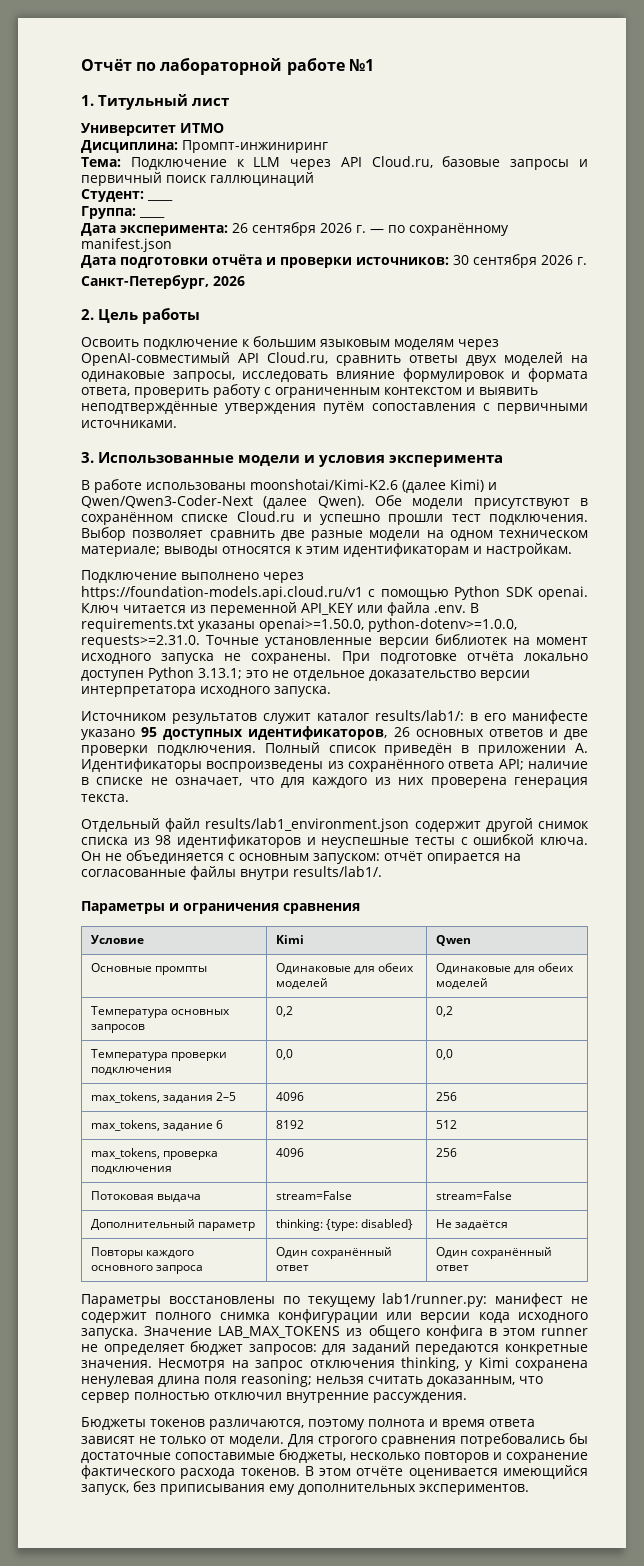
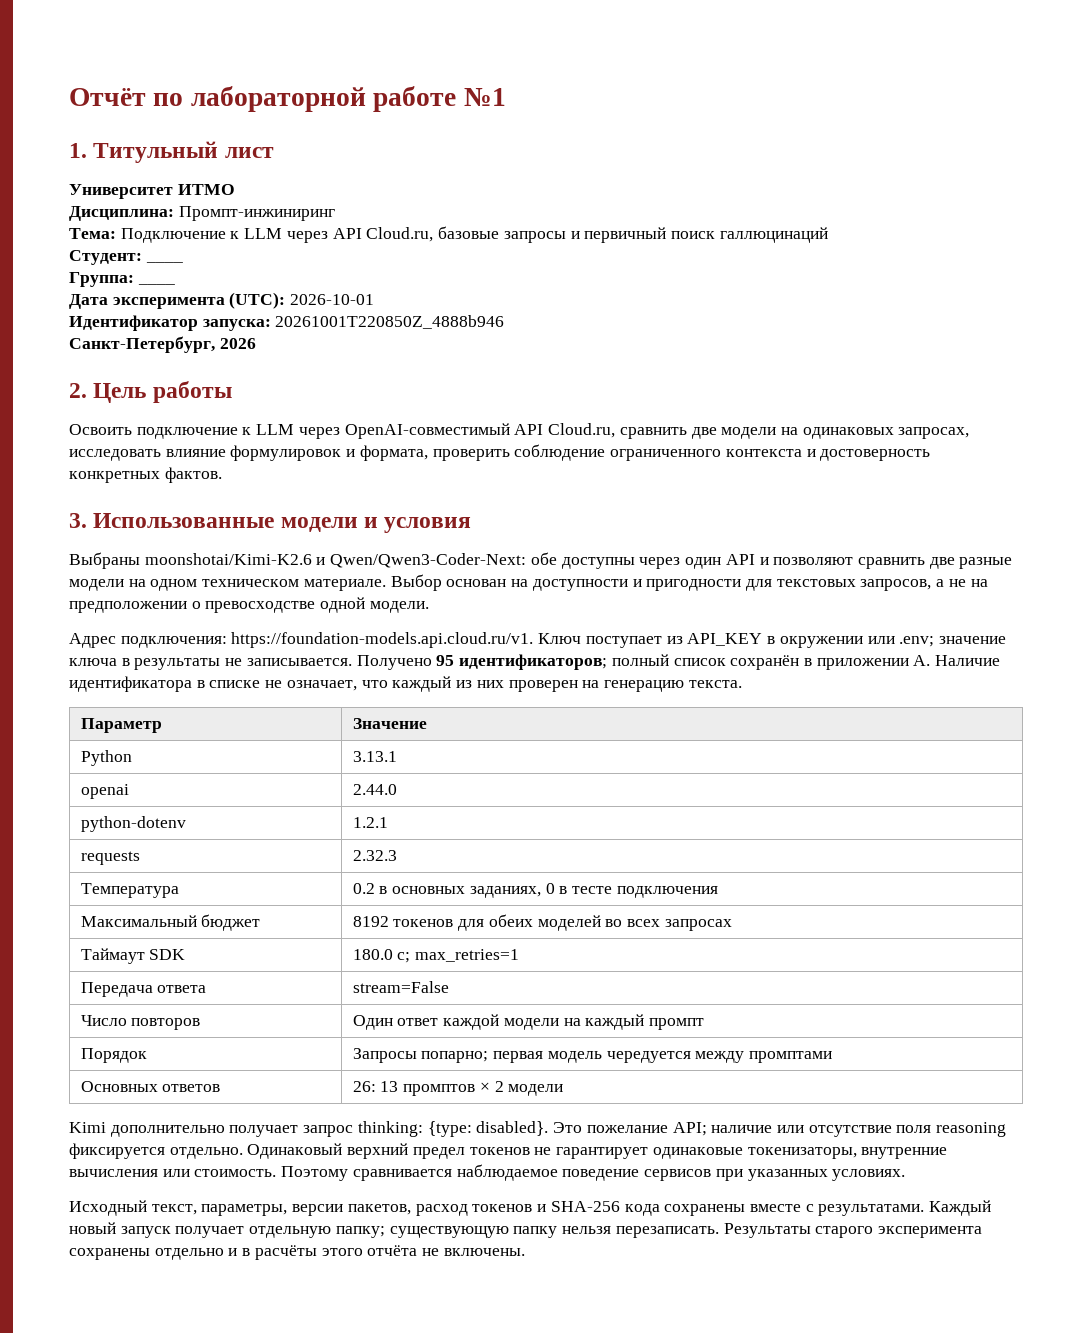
- Дата эксперимента: 26 сентября 2026 г. — по сохранённому manifest.json
- Дата подготовки отчёта и проверки источников: 30 сентября 2026 г.
+ Дата эксперимента (UTC): 2026-10-01
+ Идентификатор запуска: 20261001T220850Z_4888b946
- Освоить подключение к большим языковым моделям через OpenAI-совместимый API Cloud.ru, сравнить ответы двух моделей на одинаковые запросы, исследовать влияние формулировок и формата ответа, проверить работу с ограниченным контекстом и выявить неподтверждённые утверждения путём сопоставления с первичными источниками.
+ Освоить подключение к LLM через OpenAI-совместимый API Cloud.ru, сравнить две модели на одинаковых запросах, исследовать влияние формулировок и формата, проверить соблюдение ограниченного контекста и достоверность конкретных фактов.
- 3. Использованные модели и условия эксперимента
- В работе использованы moonshotai/Kimi-K2.6 (далее Kimi) и Qwen/Qwen3-Coder-Next (далее Qwen). Обе модели присутствуют в сохранённом списке Cloud.ru и успешно прошли тест подключения. Выбор позволяет сравнить две разные модели на одном техническом материале; выводы относятся к этим идентификаторам и настройкам.
- Подключение выполнено через https://foundation-models.api.cloud.ru/v1 с помощью Python SDK openai. Ключ читается из переменной API_KEY или файла .env. В requirements.txt указаны openai>=1.50.0, python-dotenv>=1.0.0, requests>=2.31.0. Точные установленные версии библиотек на момент исходного запуска не сохранены. При подготовке отчёта локально доступен Python 3.13.1; это не отдельное доказательство версии интерпретатора исходного запуска.
- Источником результатов служит каталог results/lab1/: в его манифесте указано 95 доступных идентификаторов, 26 основных ответов и две проверки подключения. Полный список приведён в приложении А. Идентификаторы воспроизведены из сохранённого ответа API; наличие в списке не означает, что для каждого из них проверена генерация текста.
- Отдельный файл results/lab1_environment.json содержит другой снимок списка из 98 идентификаторов и неуспешные тесты с ошибкой ключа. Он не объединяется с основным запуском: отчёт опирается на согласованные файлы внутри results/lab1/.
- Параметры и ограничения сравнения
- Условие | Kimi | Qwen
- Основные промпты | Одинаковые для обеих моделей | Одинаковые для обеих моделей
- Температура основных запросов | 0,2 | 0,2
- Температура проверки подключения | 0,0 | 0,0
- max_tokens, задания 2–5 | 4096 | 256
- max_tokens, задание 6 | 8192 | 512
- max_tokens, проверка подключения | 4096 | 256
- Потоковая выдача | stream=False | stream=False
- Дополнительный параметр | thinking: {type: disabled} | Не задаётся
- Повторы каждого основного запроса | Один сохранённый ответ | Один сохранённый ответ
- Параметры восстановлены по текущему lab1/runner.py: манифест не содержит полного снимка конфигурации или версии кода исходного запуска. Значение LAB_MAX_TOKENS из общего конфига в этом runner не определяет бюджет запросов: для заданий передаются конкретные значения. Несмотря на запрос отключения thinking, у Kimi сохранена ненулевая длина поля reasoning; нельзя считать доказанным, что сервер полностью отключил внутренние рассуждения.
- Бюджеты токенов различаются, поэтому полнота и время ответа зависят не только от модели. Для строгого сравнения потребовались бы достаточные сопоставимые бюджеты, несколько повторов и сохранение фактического расхода токенов. В этом отчёте оценивается имеющийся запуск, без приписывания ему дополнительных экспериментов.
+ 3. Использованные модели и условия
+ Выбраны moonshotai/Kimi-K2.6 и Qwen/Qwen3-Coder-Next: обе доступны через один API и позволяют сравнить две разные модели на одном техническом материале. Выбор основан на доступности и пригодности для текстовых запросов, а не на предположении о превосходстве одной модели.
+ Адрес подключения: https://foundation-models.api.cloud.ru/v1. Ключ поступает из API_KEY в окружении или .env; значение ключа в результаты не записывается. Получено 95 идентификаторов; полный список сохранён в приложении А. Наличие идентификатора в списке не означает, что каждый из них проверен на генерацию текста.
+ Параметр | Значение
+ Python | 3.13.1
+ openai | 2.44.0
+ python-dotenv | 1.2.1
+ requests | 2.32.3
+ Температура | 0.2 в основных заданиях, 0 в тесте подключения
+ Максимальный бюджет | 8192 токенов для обеих моделей во всех запросах
+ Таймаут SDK | 180.0 с; max_retries=1
+ Передача ответа | stream=False
+ Число повторов | Один ответ каждой модели на каждый промпт
+ Порядок | Запросы попарно; первая модель чередуется между промптами
+ Основных ответов | 26: 13 промптов × 2 модели
+ Kimi дополнительно получает запрос thinking: {type: disabled}. Это пожелание API; наличие или отсутствие поля reasoning фиксируется отдельно. Одинаковый верхний предел токенов не гарантирует одинаковые токенизаторы, внутренние вычисления или стоимость. Поэтому сравнивается наблюдаемое поведение сервисов при указанных условиях.
+ Исходный текст, параметры, версии пакетов, расход токенов и SHA-256 кода сохранены вместе с результатами. Каждый новый запуск получает отдельную папку; существующую папку нельзя перезаписать. Результаты старого эксперимента сохранены отдельно и в расчёты этого отчёта не включены.

